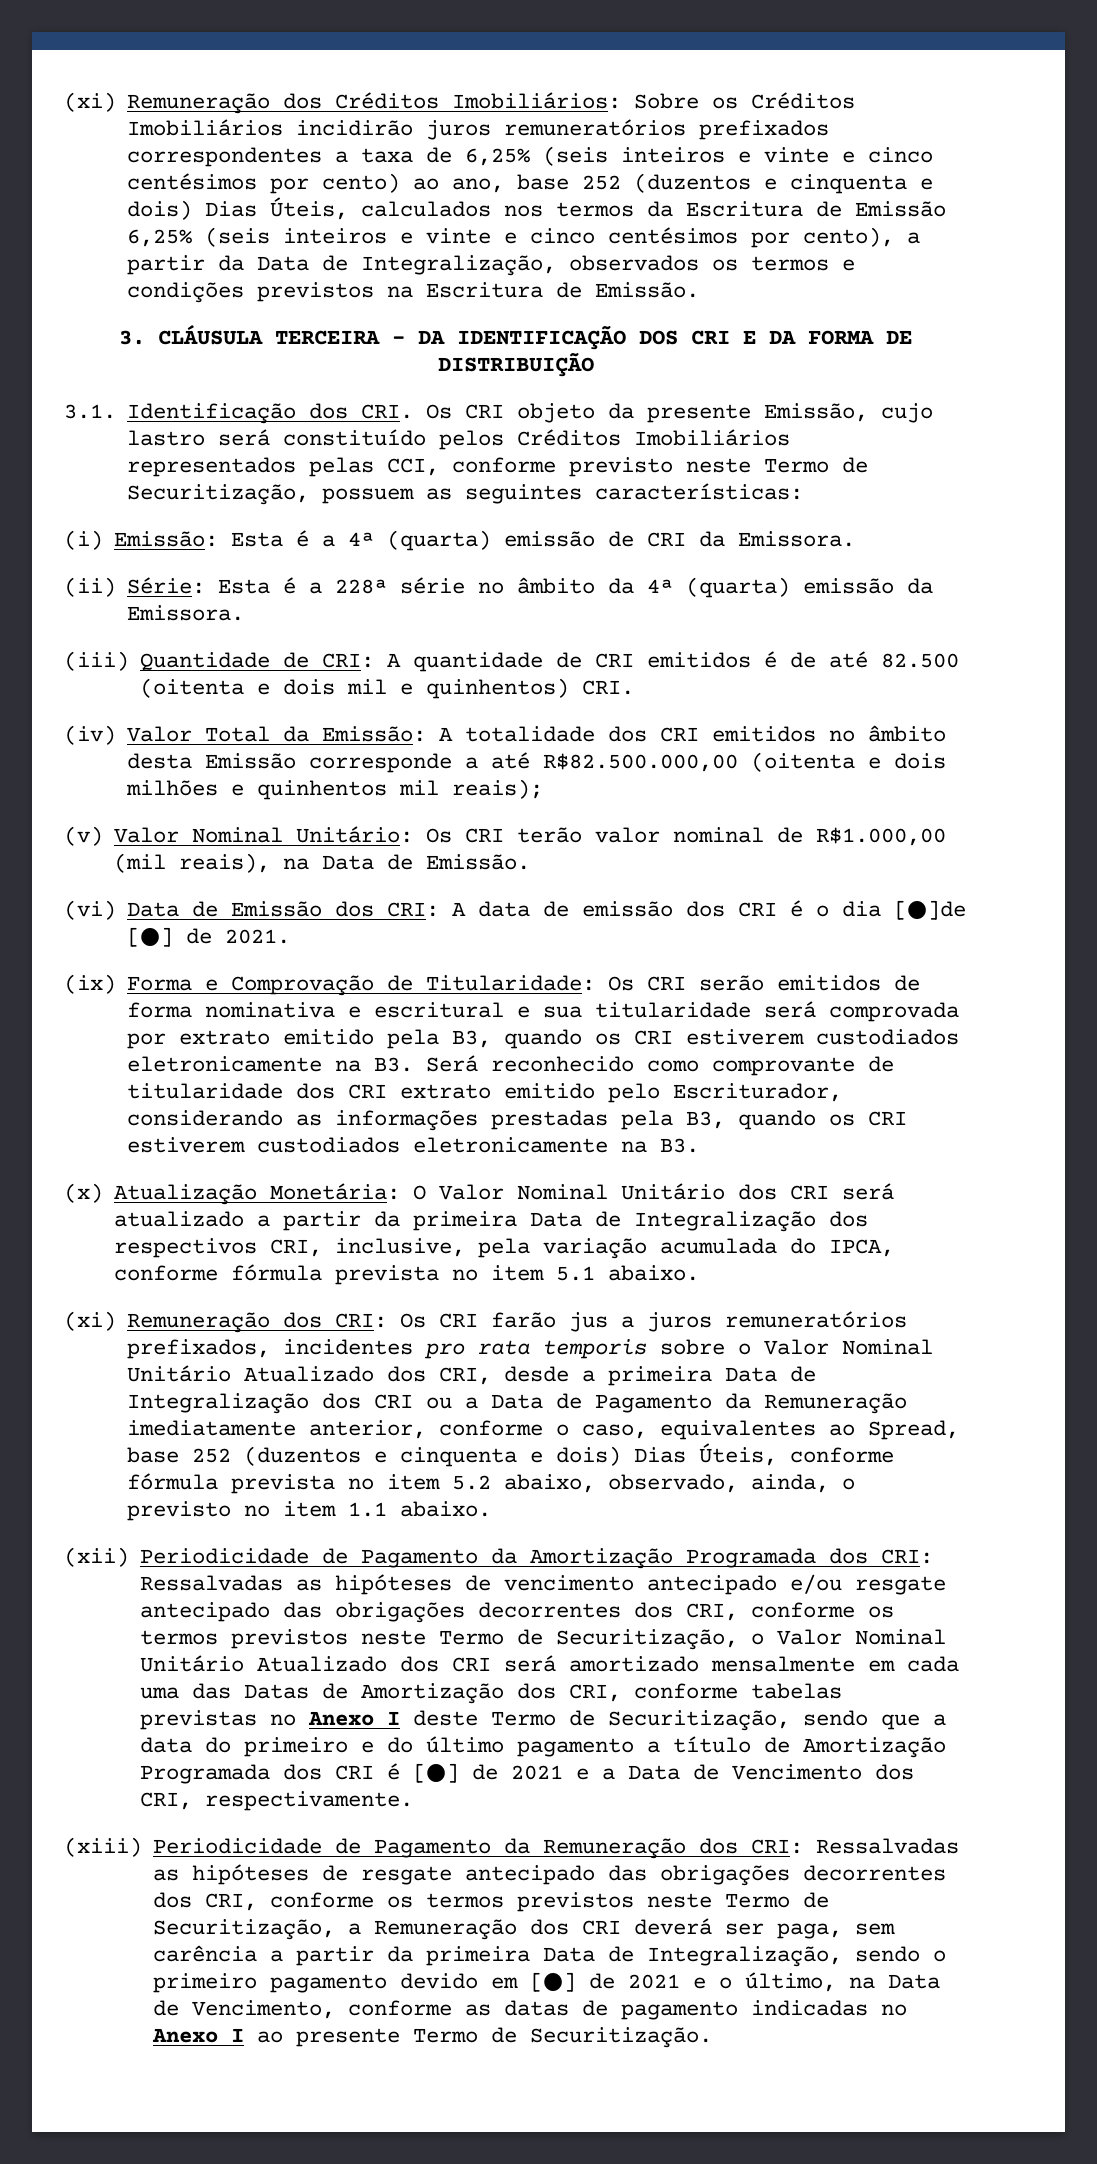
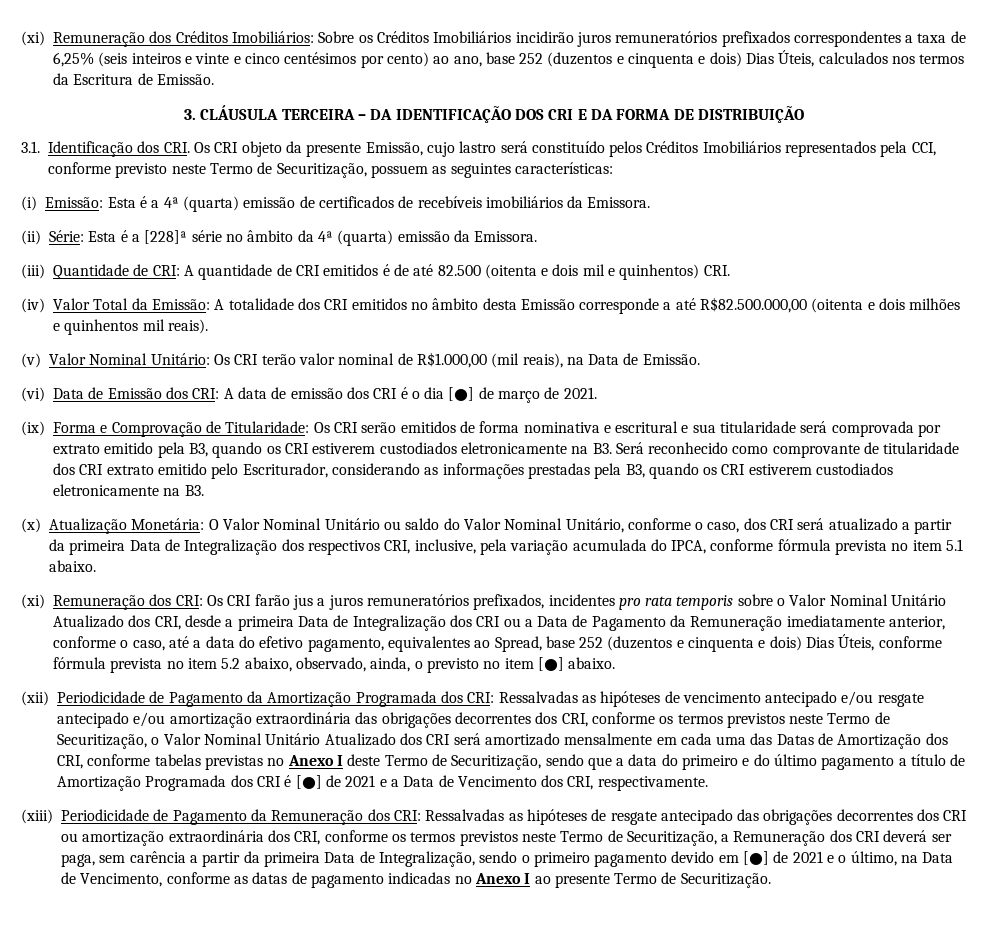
- (xi) Remuneração dos Créditos Imobiliários: Sobre os Créditos Imobiliários incidirão juros remuneratórios prefixados correspondentes a taxa de 6,25% (seis inteiros e vinte e cinco centésimos por cento) ao ano, base 252 (duzentos e cinquenta e dois) Dias Úteis, calculados nos termos da Escritura de Emissão 6,25% (seis inteiros e vinte e cinco centésimos por cento), a partir da Data de Integralização, observados os termos e condições previstos na Escritura de Emissão.
+ (xi) Remuneração dos Créditos Imobiliários: Sobre os Créditos Imobiliários incidirão juros remuneratórios prefixados correspondentes a taxa de 6,25% (seis inteiros e vinte e cinco centésimos por cento) ao ano, base 252 (duzentos e cinquenta e dois) Dias Úteis, calculados nos termos da Escritura de Emissão.
- 3.1. Identificação dos CRI. Os CRI objeto da presente Emissão, cujo lastro será constituído pelos Créditos Imobiliários representados pelas CCI, conforme previsto neste Termo de Securitização, possuem as seguintes características:
+ 3.1. Identificação dos CRI. Os CRI objeto da presente Emissão, cujo lastro será constituído pelos Créditos Imobiliários representados pela CCI, conforme previsto neste Termo de Securitização, possuem as seguintes características:
- (i) Emissão: Esta é a 4ª (quarta) emissão de CRI da Emissora.
+ (i) Emissão: Esta é a 4ª (quarta) emissão de certificados de recebíveis imobiliários da Emissora.
- (ii) Série: Esta é a 228ª série no âmbito da 4ª (quarta) emissão da Emissora.
+ (ii) Série: Esta é a [228]ª série no âmbito da 4ª (quarta) emissão da Emissora.
- (iv) Valor Total da Emissão: A totalidade dos CRI emitidos no âmbito desta Emissão corresponde a até R$82.500.000,00 (oitenta e dois milhões e quinhentos mil reais);
+ (iv) Valor Total da Emissão: A totalidade dos CRI emitidos no âmbito desta Emissão corresponde a até R$82.500.000,00 (oitenta e dois milhões e quinhentos mil reais).
- (vi) Data de Emissão dos CRI: A data de emissão dos CRI é o dia [●]de [●] de 2021.
+ (vi) Data de Emissão dos CRI: A data de emissão dos CRI é o dia [●] de março de 2021.
- (x) Atualização Monetária: O Valor Nominal Unitário dos CRI será atualizado a partir da primeira Data de Integralização dos respectivos CRI, inclusive, pela variação acumulada do IPCA, conforme fórmula prevista no item 5.1 abaixo.
+ (x) Atualização Monetária: O Valor Nominal Unitário ou saldo do Valor Nominal Unitário, conforme o caso, dos CRI será atualizado a partir da primeira Data de Integralização dos respectivos CRI, inclusive, pela variação acumulada do IPCA, conforme fórmula prevista no item 5.1 abaixo.
- Os CRI farão jus a juros remuneratórios prefixados, incidentes pro rata temporis sobre o Valor Nominal Unitário Atualizado dos CRI, desde a primeira Data de Integralização dos CRI ou a Data de Pagamento da Remuneração imediatamente anterior, conforme o caso, equivalentes ao Spread, base 252 (duzentos e cinquenta e dois) Dias Úteis, conforme fórmula prevista no item 5.2 abaixo, observado, ainda, o previsto no item 1.1 abaixo.
+ Os CRI farão jus a juros remuneratórios prefixados, incidentes pro rata temporis sobre o Valor Nominal Unitário Atualizado dos CRI, desde a primeira Data de Integralização dos CRI ou a Data de Pagamento da Remuneração imediatamente anterior, conforme o caso, até a data do efetivo pagamento, equivalentes ao Spread, base 252 (duzentos e cinquenta e dois) Dias Úteis, conforme fórmula prevista no item 5.2 abaixo, observado, ainda, o previsto no item [●] abaixo.
- Ressalvadas as hipóteses de vencimento antecipado e/ou resgate antecipado das obrigações decorrentes dos CRI, conforme os termos previstos neste Termo de Securitização, o Valor Nominal Unitário Atualizado dos CRI será amortizado mensalmente em cada uma das Datas de Amortização dos CRI, conforme tabelas previstas no Anexo I deste Termo de Securitização, sendo que a data do primeiro e do último pagamento a título de Amortização Programada dos CRI é [●] de 2021 e a Data de Vencimento dos CRI, respectivamente.
+ Ressalvadas as hipóteses de vencimento antecipado e/ou resgate antecipado e/ou amortização extraordinária das obrigações decorrentes dos CRI, conforme os termos previstos neste Termo de Securitização, o Valor Nominal Unitário Atualizado dos CRI será amortizado mensalmente em cada uma das Datas de Amortização dos CRI, conforme tabelas previstas no Anexo I deste Termo de Securitização, sendo que a data do primeiro e do último pagamento a título de Amortização Programada dos CRI é [●] de 2021 e a Data de Vencimento dos CRI, respectivamente.
- Ressalvadas as hipóteses de resgate antecipado das obrigações decorrentes dos CRI, conforme os termos previstos neste Termo de Securitização, a Remuneração dos CRI deverá ser paga, sem carência a partir da primeira Data de Integralização, sendo o primeiro pagamento devido em [●] de 2021 e o último, na Data de Vencimento, conforme as datas de pagamento indicadas no Anexo I ao presente Termo de Securitização.
+ Ressalvadas as hipóteses de resgate antecipado das obrigações decorrentes dos CRI ou amortização extraordinária dos CRI, conforme os termos previstos neste Termo de Securitização, a Remuneração dos CRI deverá ser paga, sem carência a partir da primeira Data de Integralização, sendo o primeiro pagamento devido em [●] de 2021 e o último, na Data de Vencimento, conforme as datas de pagamento indicadas no Anexo I ao presente Termo de Securitização.

